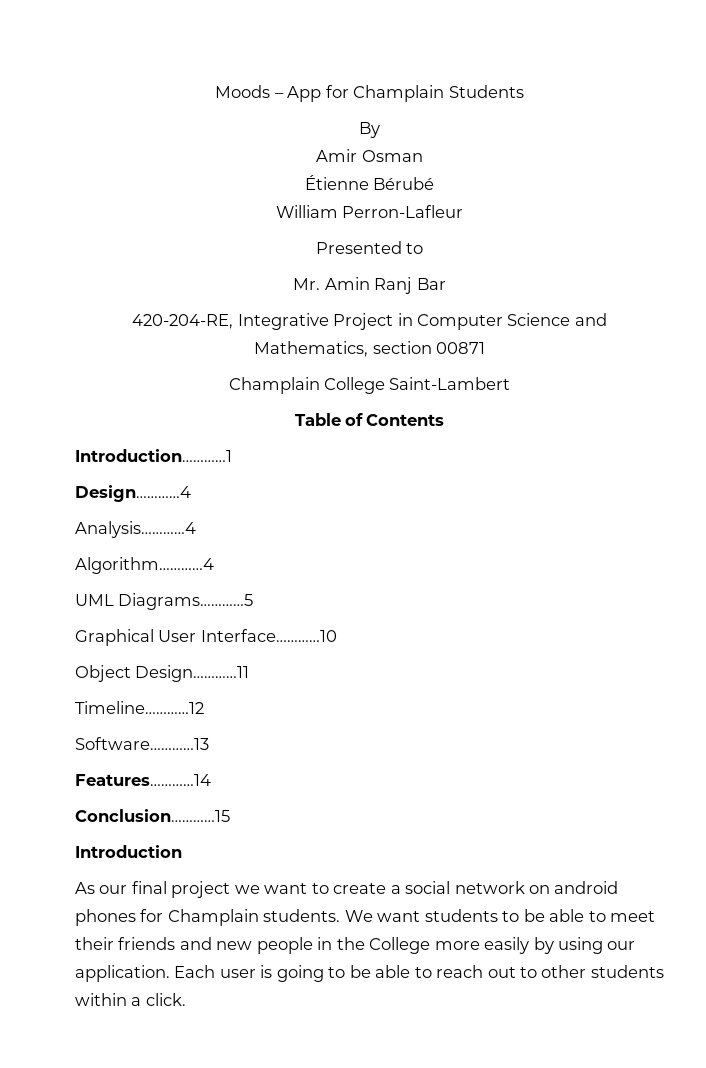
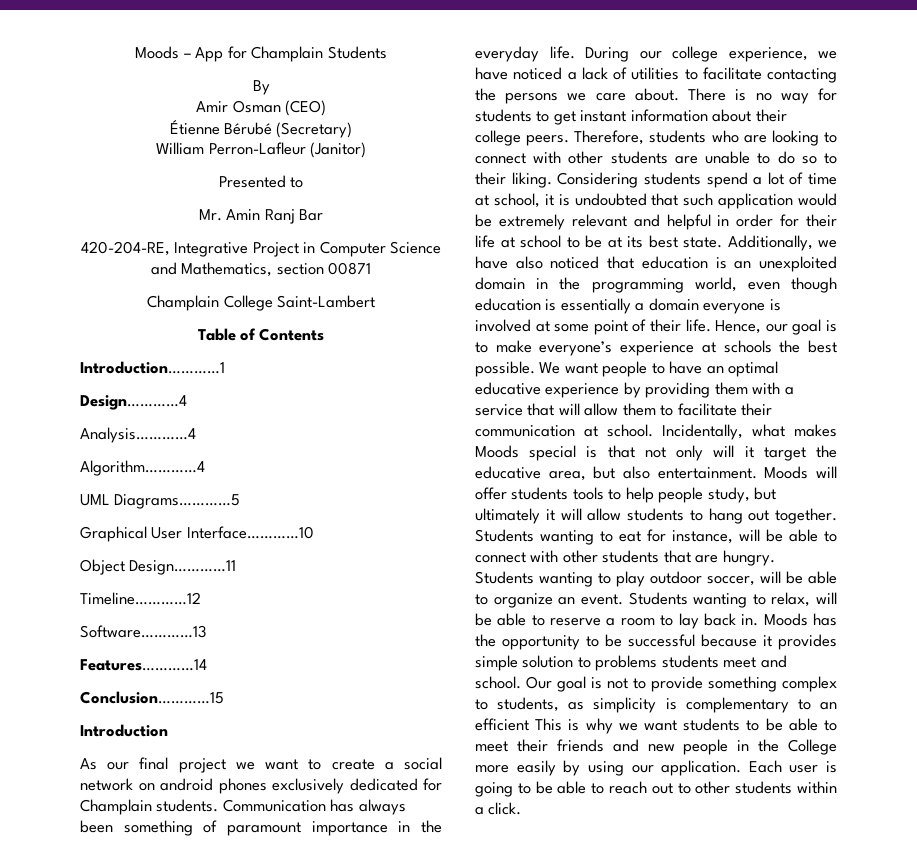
- Amir Osman
+ Amir Osman (CEO)
- Étienne Bérubé
+ Étienne Bérubé (Secretary)
- William Perron-Lafleur
+ William Perron-Lafleur (Janitor)
- As our final project we want to create a social network on android phones for Champlain students.
+ As our final project we want to create a social network on android phones exclusively dedicated for Champlain students.
- We want students to be able to meet their friends and new people in the College more easily by using our application.
+ Communication has always been something of paramount importance in the everyday life. During our college experience, we have noticed a lack of utilities to facilitate contacting the persons we care about. There is no way for students to get instant information about their college peers. Therefore, students who are looking to connect with other students are unable to do so to their liking. Considering students spend a lot of time at school, it is undoubted that such application would be extremely relevant and helpful in order for their life at school to be at its best state. Additionally, we have also noticed that education is an unexploited domain in the programming world, even though education is essentially a domain everyone is involved at some point of their life. Hence, our goal is to make everyone’s experience at schools the best possible. We want people to have an optimal educative experience by providing them with a service that will allow them to facilitate their communication at school. Incidentally, what makes Moods special is that not only will it target the educative area, but also entertainment. Moods will offer students tools to help people study, but ultimately it will allow students to hang out together. Students wanting to eat for instance, will be able to connect with other students that are hungry. Students wanting to play outdoor soccer, will be able to organize an event. Students wanting to relax, will be able to reserve a room to lay back in. Moods has the opportunity to be successful because it provides simple solution to problems students meet and school. Our goal is not to provide something complex to students, as simplicity is complementary to an efficient This is why we want students to be able to meet their friends and new people in the College more easily by using our application.

